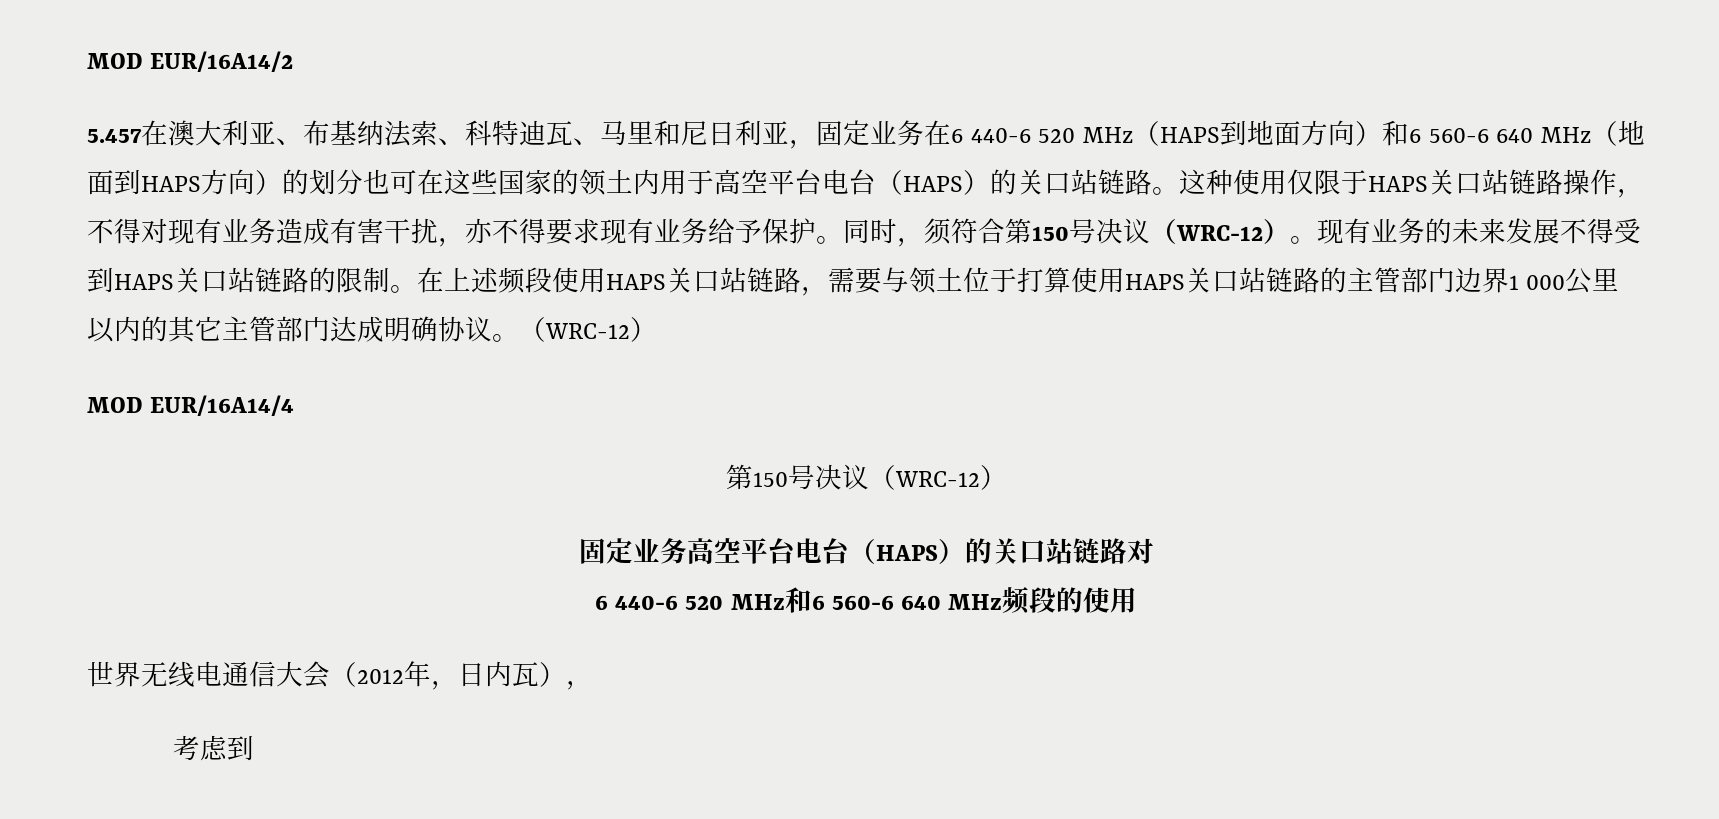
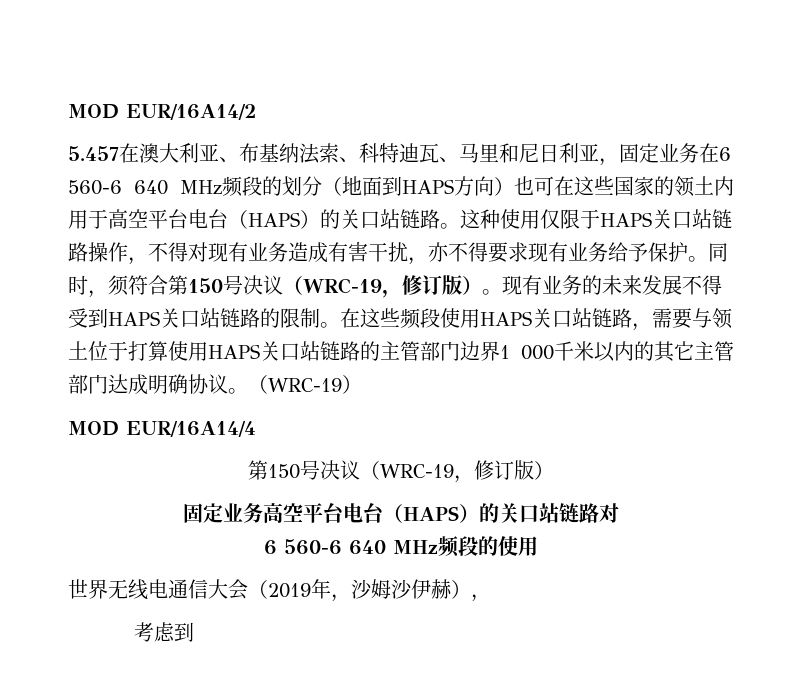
- 5.457在澳大利亚、布基纳法索、科特迪瓦、马里和尼日利亚，固定业务在6 440-6 520 MHz（HAPS到地面方向）和6 560-6 640 MHz（地面到HAPS方向）的划分也可在这些国家的领土内用于高空平台电台（HAPS）的关口站链路。
+ 5.457在澳大利亚、布基纳法索、科特迪瓦、马里和尼日利亚，固定业务在6 560-6 640 MHz频段的划分（地面到HAPS方向）也可在这些国家的领土内用于高空平台电台（HAPS）的关口站链路。
- 同时，须符合第150号决议（WRC-12）。
+ 同时，须符合第150号决议（WRC-19，修订版）。
- 在上述频段使用HAPS关口站链路，需要与领土位于打算使用HAPS关口站链路的主管部门边界1 000公里以内的其它主管部门达成明确协议。（WRC-12）
+ 在这些频段使用HAPS关口站链路，需要与领土位于打算使用HAPS关口站链路的主管部门边界1 000千米以内的其它主管部门达成明确协议。（WRC-19）
  MOD EUR/16A14/4
- 第150号决议（WRC-12）
+ 第150号决议（WRC-19，修订版）
- 6 440-6 520 MHz和6 560-6 640 MHz频段的使用
+ 6 560-6 640 MHz频段的使用
- 世界无线电通信大会（2012年，日内瓦），
+ 世界无线电通信大会（2019年，沙姆沙伊赫），

